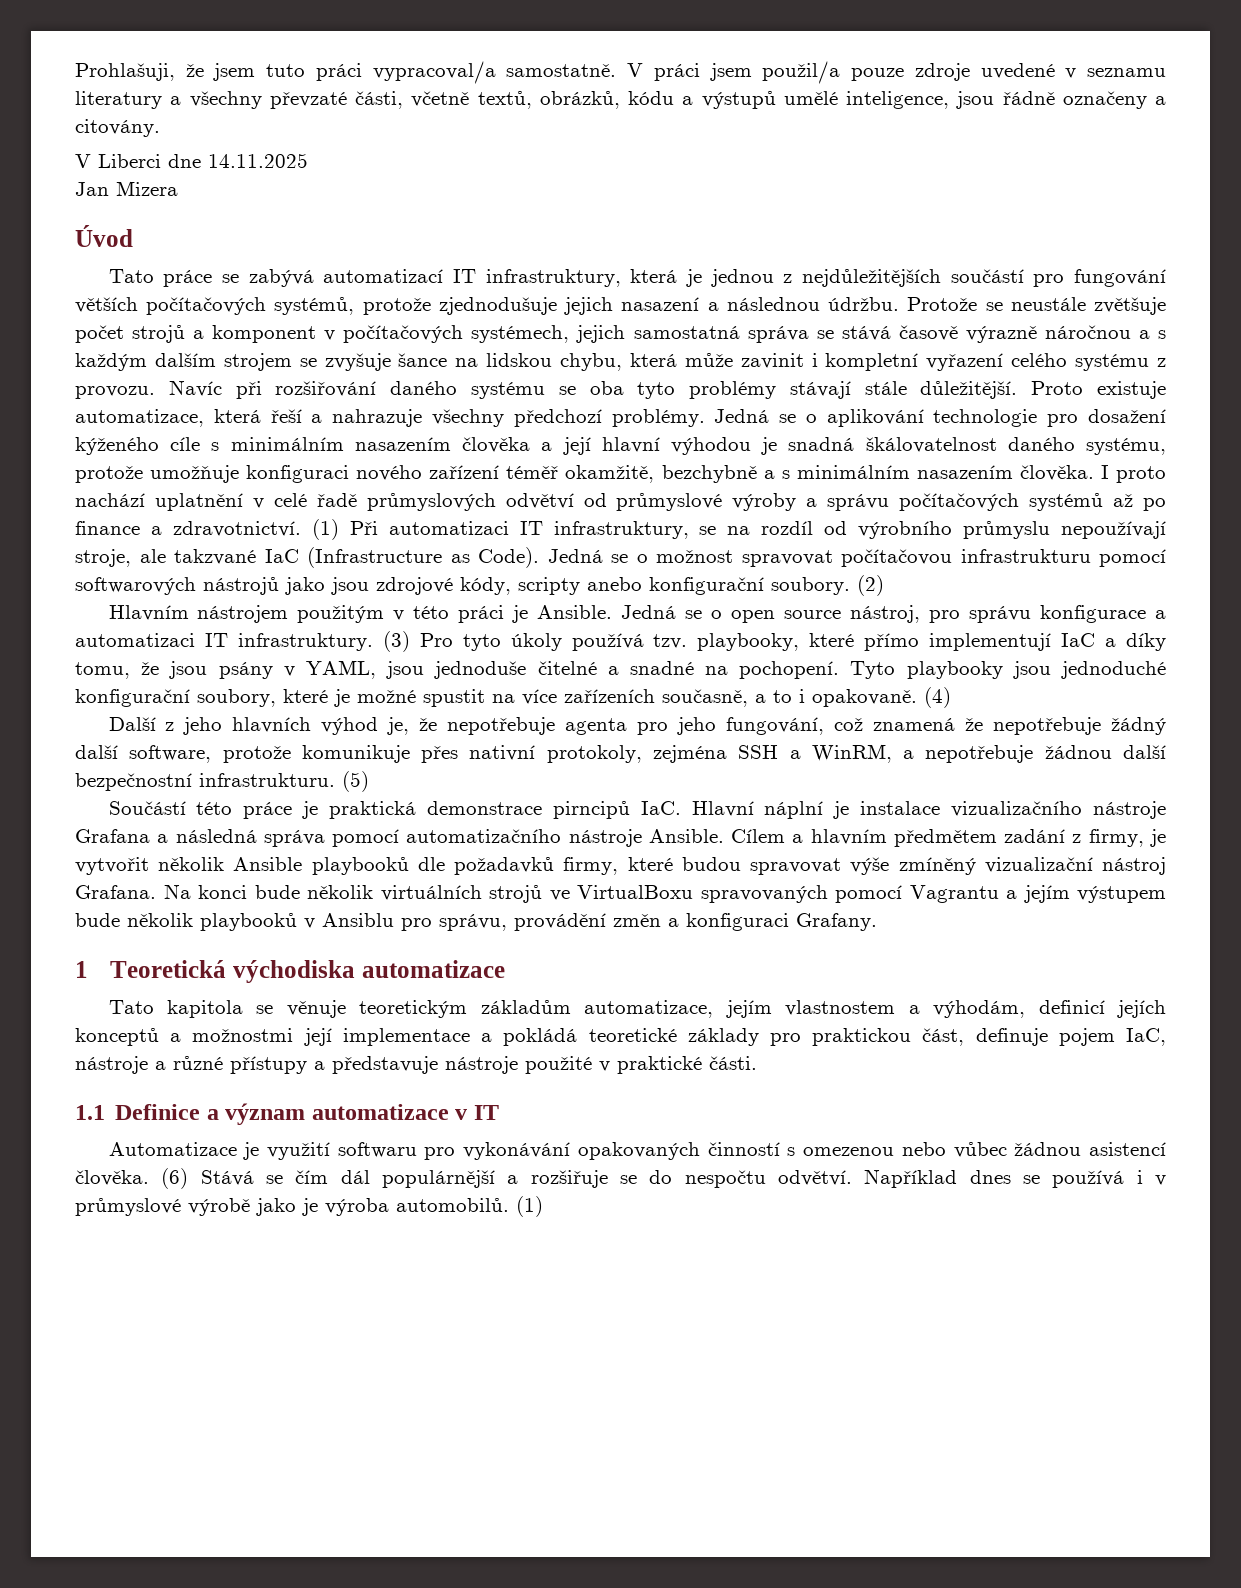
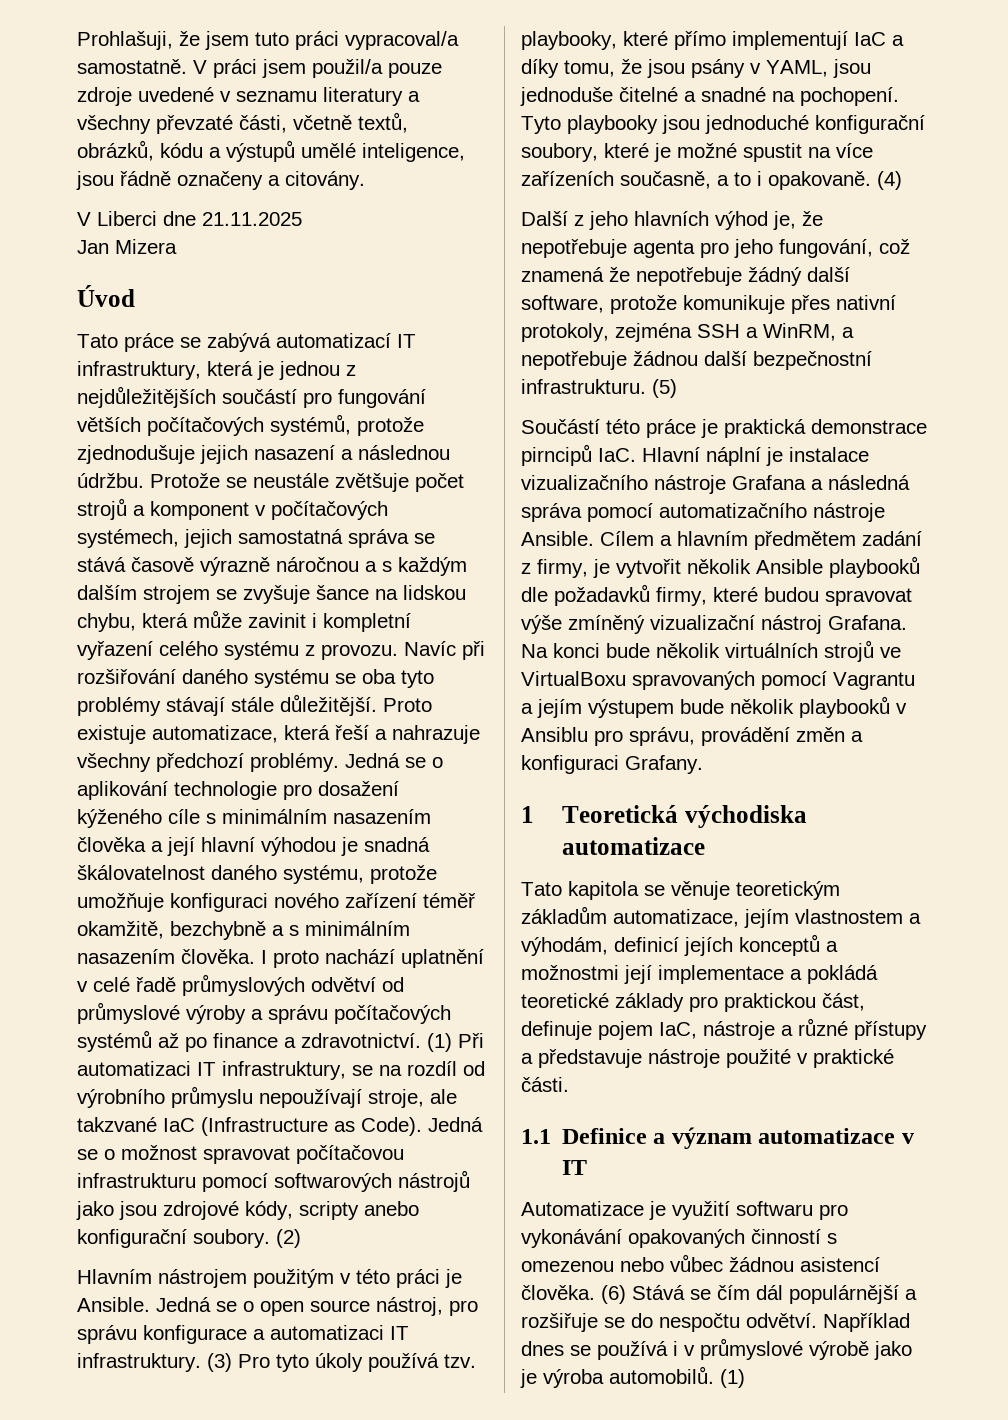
- V Liberci dne 14.11.2025
+ V Liberci dne 21.11.2025

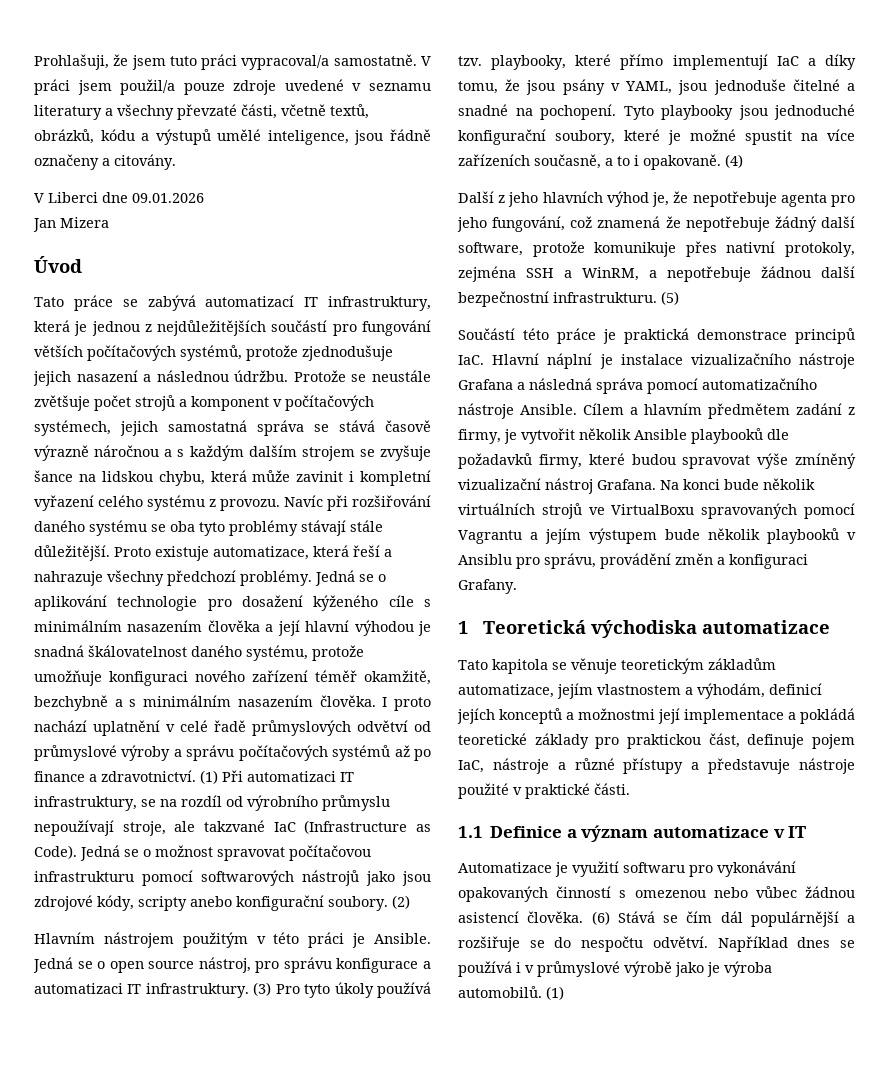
- V Liberci dne 21.11.2025
+ V Liberci dne 09.01.2026
- Součástí této práce je praktická demonstrace pirncipů IaC. Hlavní náplní je instalace vizualizačního nástroje Grafana a následná správa pomocí automatizačního nástroje Ansible.
+ Součástí této práce je praktická demonstrace principů IaC. Hlavní náplní je instalace vizualizačního nástroje Grafana a následná správa pomocí automatizačního nástroje Ansible.

